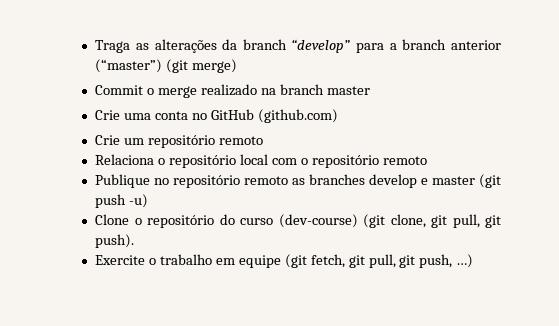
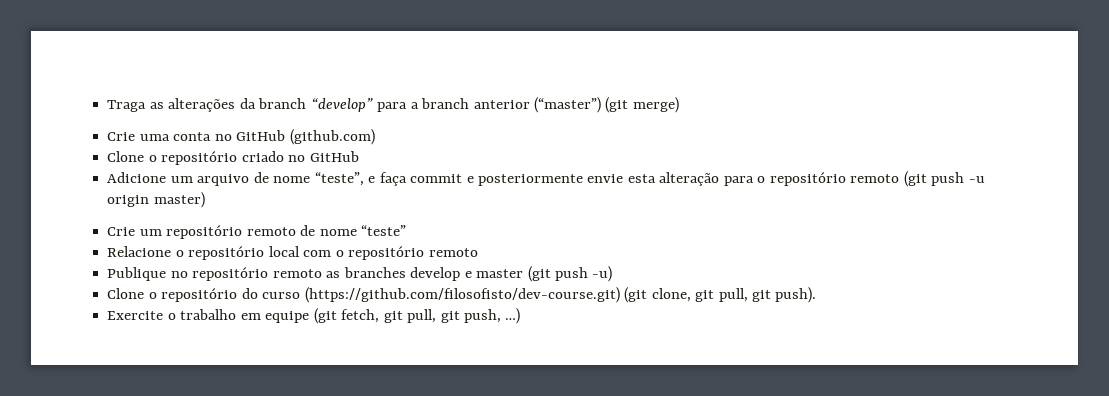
- Commit o merge realizado na branch master
+ Clone o repositório criado no GitHub
+ Adicione um arquivo de nome “teste”, e faça commit e posteriormente envie esta alteração para o repositório remoto (git push -u origin master)
- Crie um repositório remoto
- Relaciona o repositório local com o repositório remoto
+ Crie um repositório remoto de nome “teste”
+ Relacione o repositório local com o repositório remoto
- Clone o repositório do curso (dev-course) (git clone, git pull, git push).
+ Clone o repositório do curso (https://github.com/filosofisto/dev-course.git) (git clone, git pull, git push).

